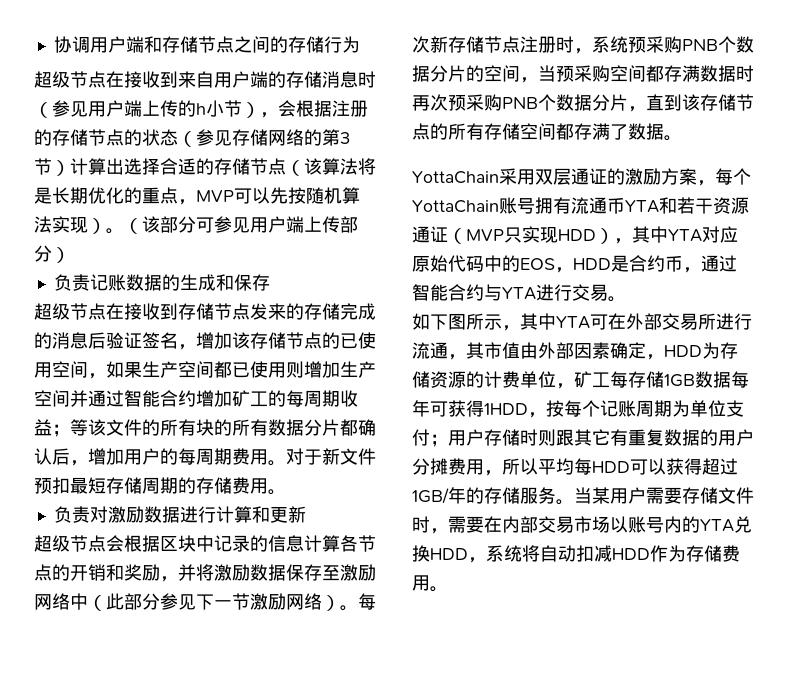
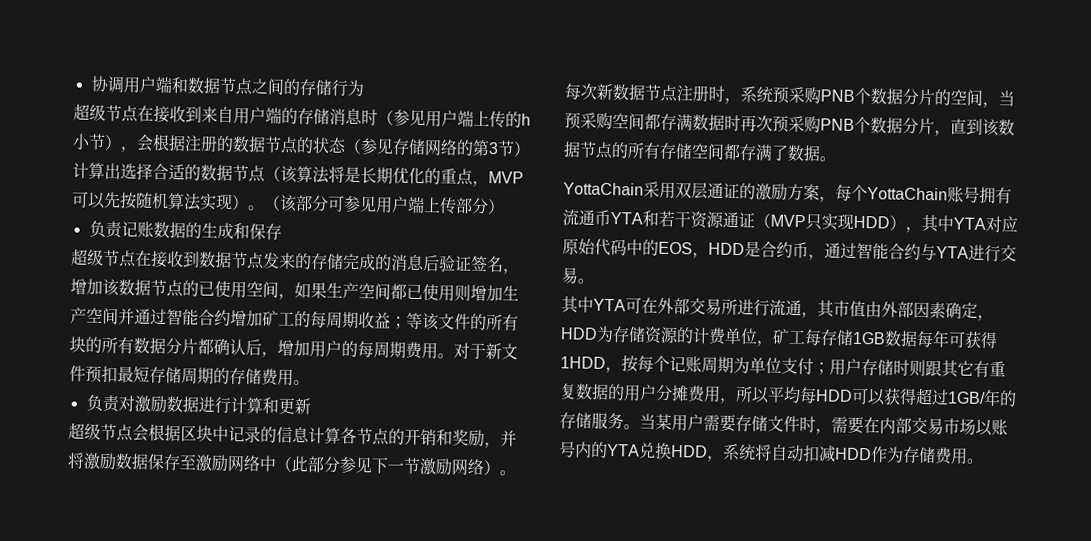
- 协调用户端和存储节点之间的存储行为
+ 协调用户端和数据节点之间的存储行为
- 超级节点在接收到来自用户端的存储消息时（参见用户端上传的h小节），会根据注册的存储节点的状态（参见存储网络的第3节）计算出选择合适的存储节点（该算法将是长期优化的重点，MVP可以先按随机算法实现）。
+ 超级节点在接收到来自用户端的存储消息时（参见用户端上传的h小节），会根据注册的数据节点的状态（参见存储网络的第3节）计算出选择合适的数据节点（该算法将是长期优化的重点，MVP可以先按随机算法实现）。
- 超级节点在接收到存储节点发来的存储完成的消息后验证签名，增加该存储节点的已使用空间，如果生产空间都已使用则增加生产空间并通过智能合约增加矿工的每周期收益；等该文件的所有块的所有数据分片都确认后，增加用户的每周期费用。
+ 超级节点在接收到数据节点发来的存储完成的消息后验证签名，增加该数据节点的已使用空间，如果生产空间都已使用则增加生产空间并通过智能合约增加矿工的每周期收益；等该文件的所有块的所有数据分片都确认后，增加用户的每周期费用。
- 每次新存储节点注册时，系统预采购PNB个数据分片的空间，当预采购空间都存满数据时再次预采购PNB个数据分片，直到该存储节点的所有存储空间都存满了数据。
+ 每次新数据节点注册时，系统预采购PNB个数据分片的空间，当预采购空间都存满数据时再次预采购PNB个数据分片，直到该数据节点的所有存储空间都存满了数据。
- 如下图所示，其中YTA可在外部交易所进行流通，其市值由外部因素确定，HDD为存储资源的计费单位，矿工每存储1GB数据每年可获得1HDD，按每个记账周期为单位支付；用户存储时则跟其它有重复数据的用户分摊费用，所以平均每HDD可以获得超过1GB/年的存储服务。
+ 其中YTA可在外部交易所进行流通，其市值由外部因素确定，HDD为存储资源的计费单位，矿工每存储1GB数据每年可获得1HDD，按每个记账周期为单位支付；用户存储时则跟其它有重复数据的用户分摊费用，所以平均每HDD可以获得超过1GB/年的存储服务。

